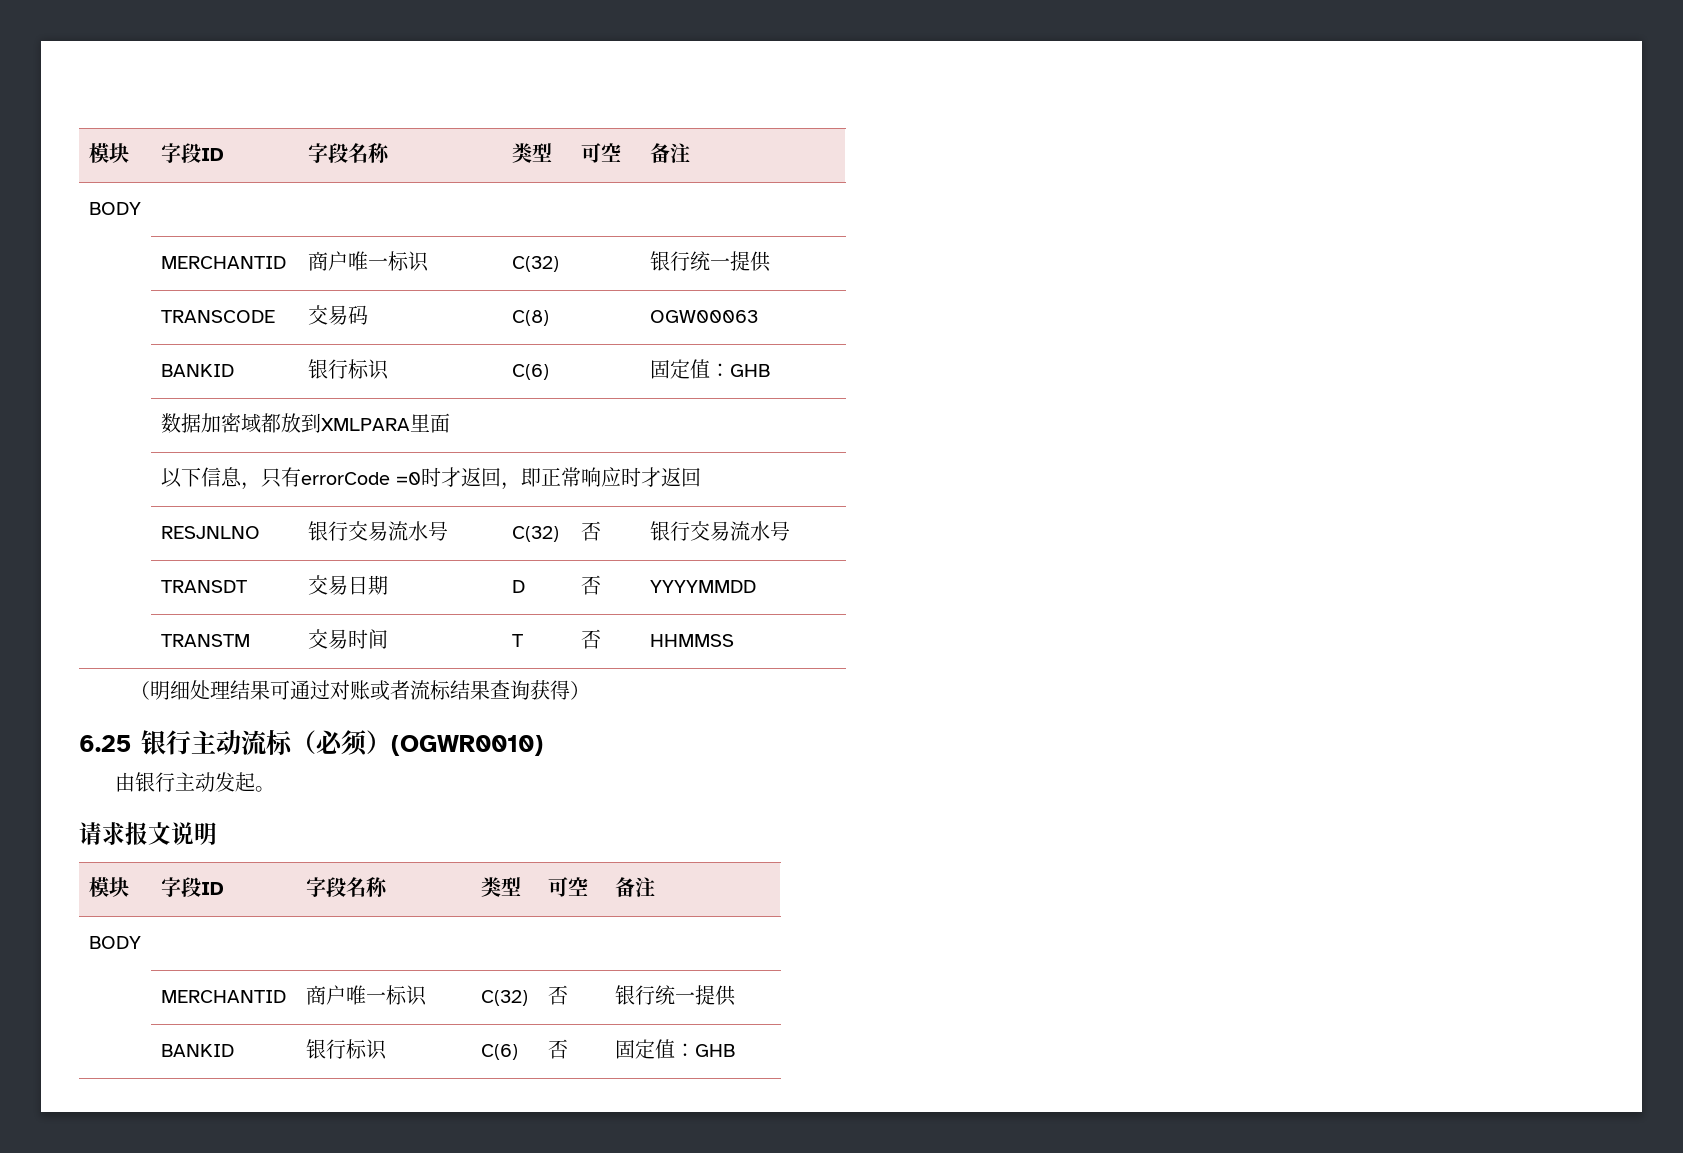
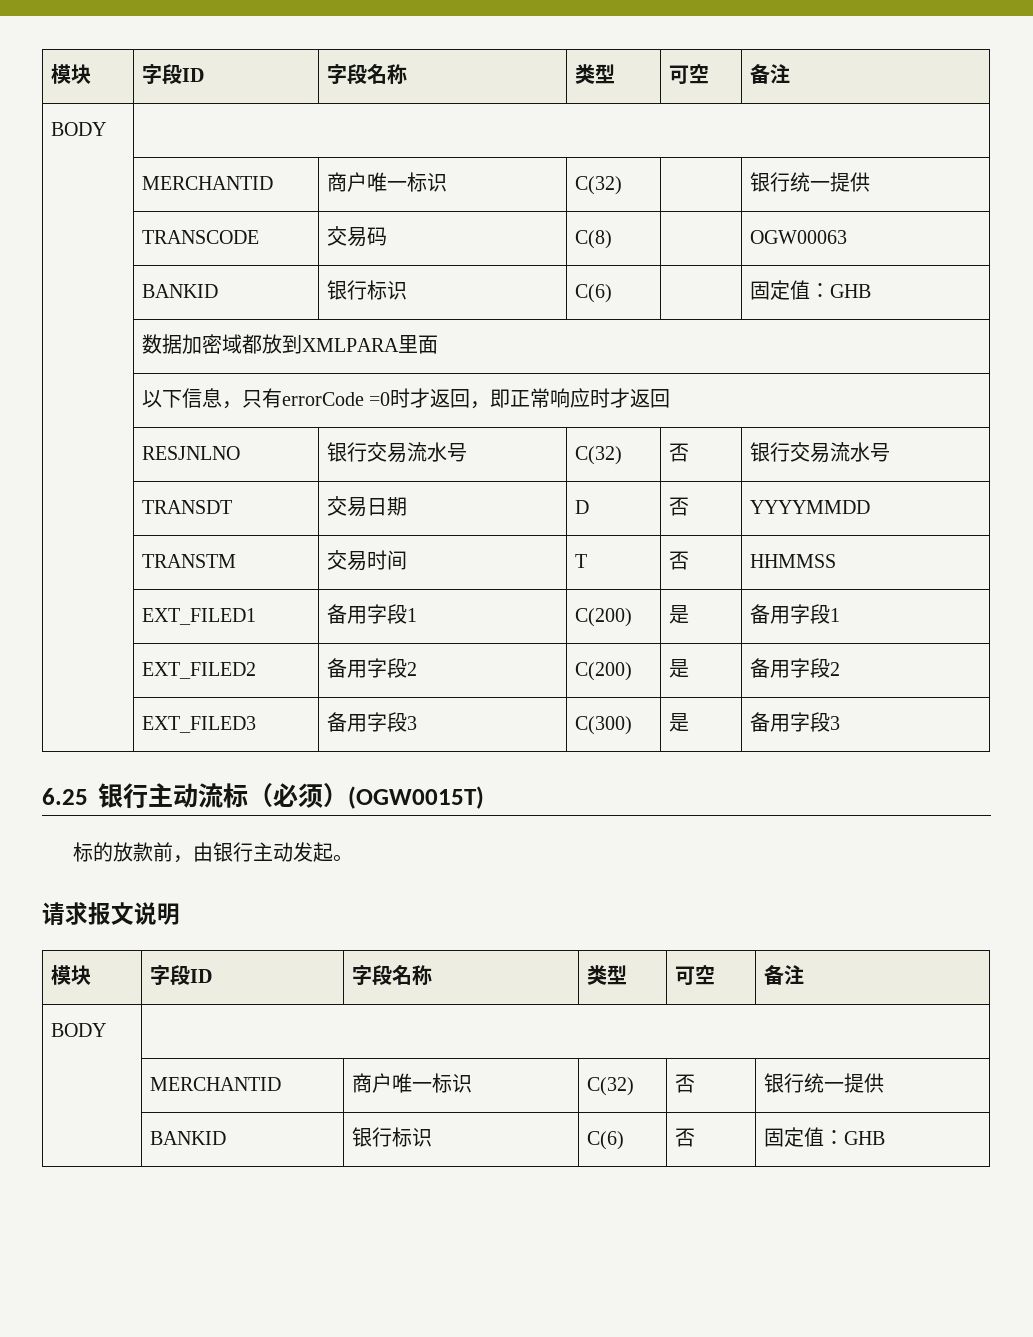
- （明细处理结果可通过对账或者流标结果查询获得）
+ | EXT_FILED1 | 备用字段1 | C(200) | 是 | 备用字段1
+ | EXT_FILED2 | 备用字段2 | C(200) | 是 | 备用字段2
+ | EXT_FILED3 | 备用字段3 | C(300) | 是 | 备用字段3
- 6.25银行主动流标（必须）(OGWR0010)
- 由银行主动发起。
+ 6.25银行主动流标（必须）(OGW0015T)
+ 标的放款前，由银行主动发起。

